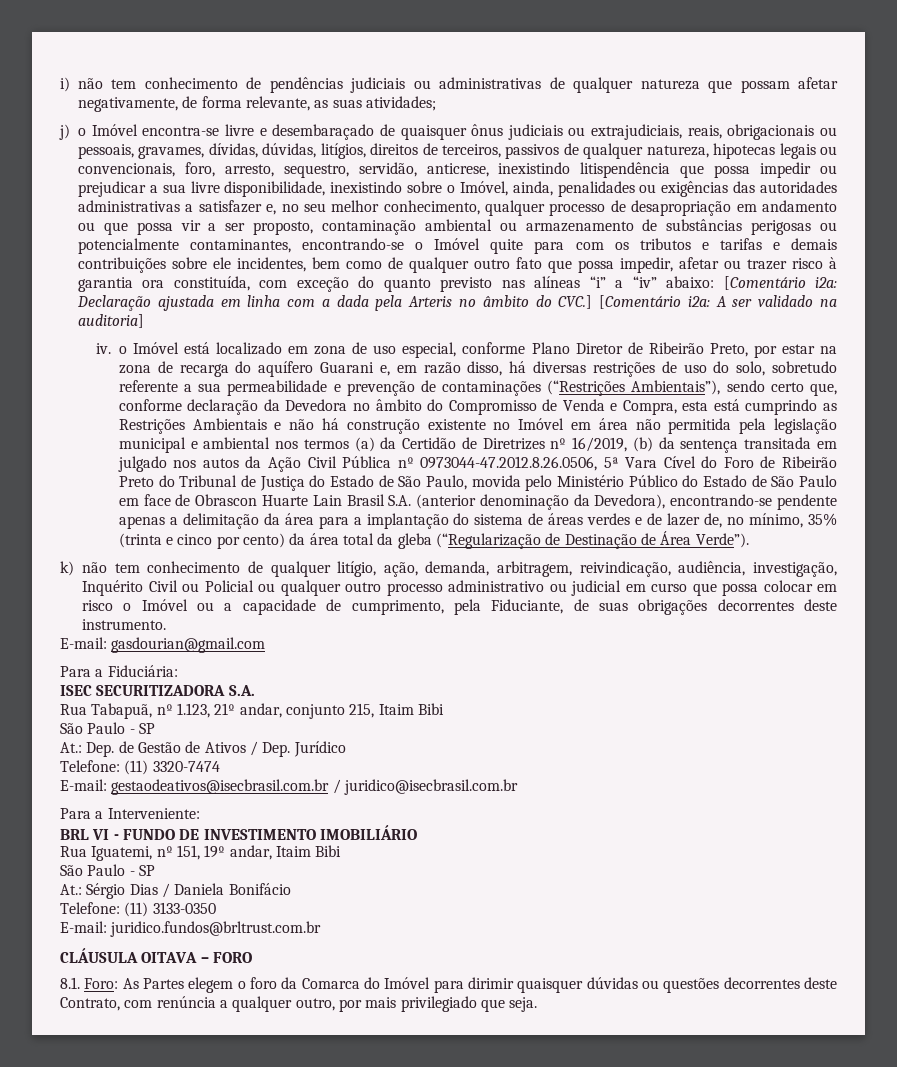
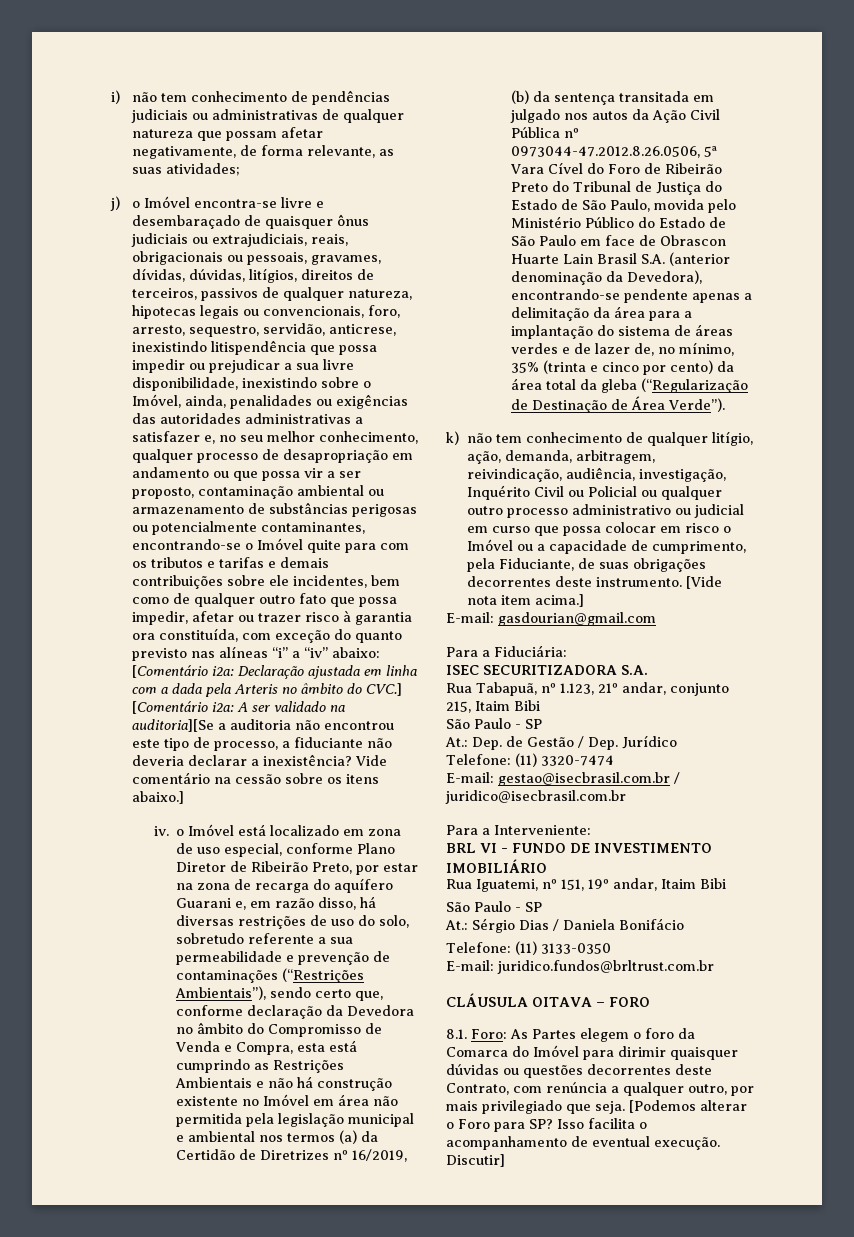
- A ser validado na auditoria]
+ A ser validado na auditoria][Se a auditoria não encontrou este tipo de processo, a fiduciante não deveria declarar a inexistência? Vide comentário na cessão sobre os itens abaixo.]
+ [Vide nota item acima.]
- At.: Dep. de Gestão de Ativos / Dep. Jurídico
+ At.: Dep. de Gestão / Dep. Jurídico
- E-mail: gestaodeativos@isecbrasil.com.br / juridico@isecbrasil.com.br
+ E-mail: gestao@isecbrasil.com.br / juridico@isecbrasil.com.br
+ [Podemos alterar o Foro para SP? Isso facilita o acompanhamento de eventual execução. Discutir]

